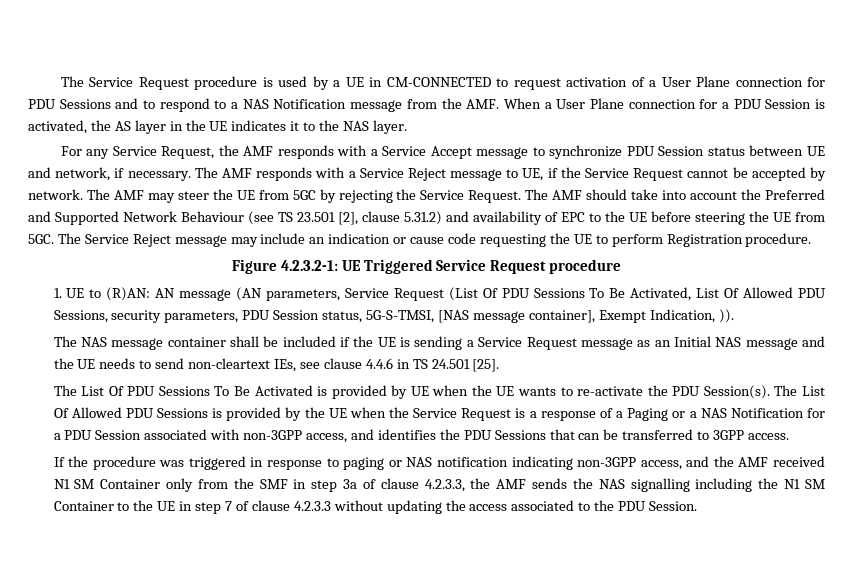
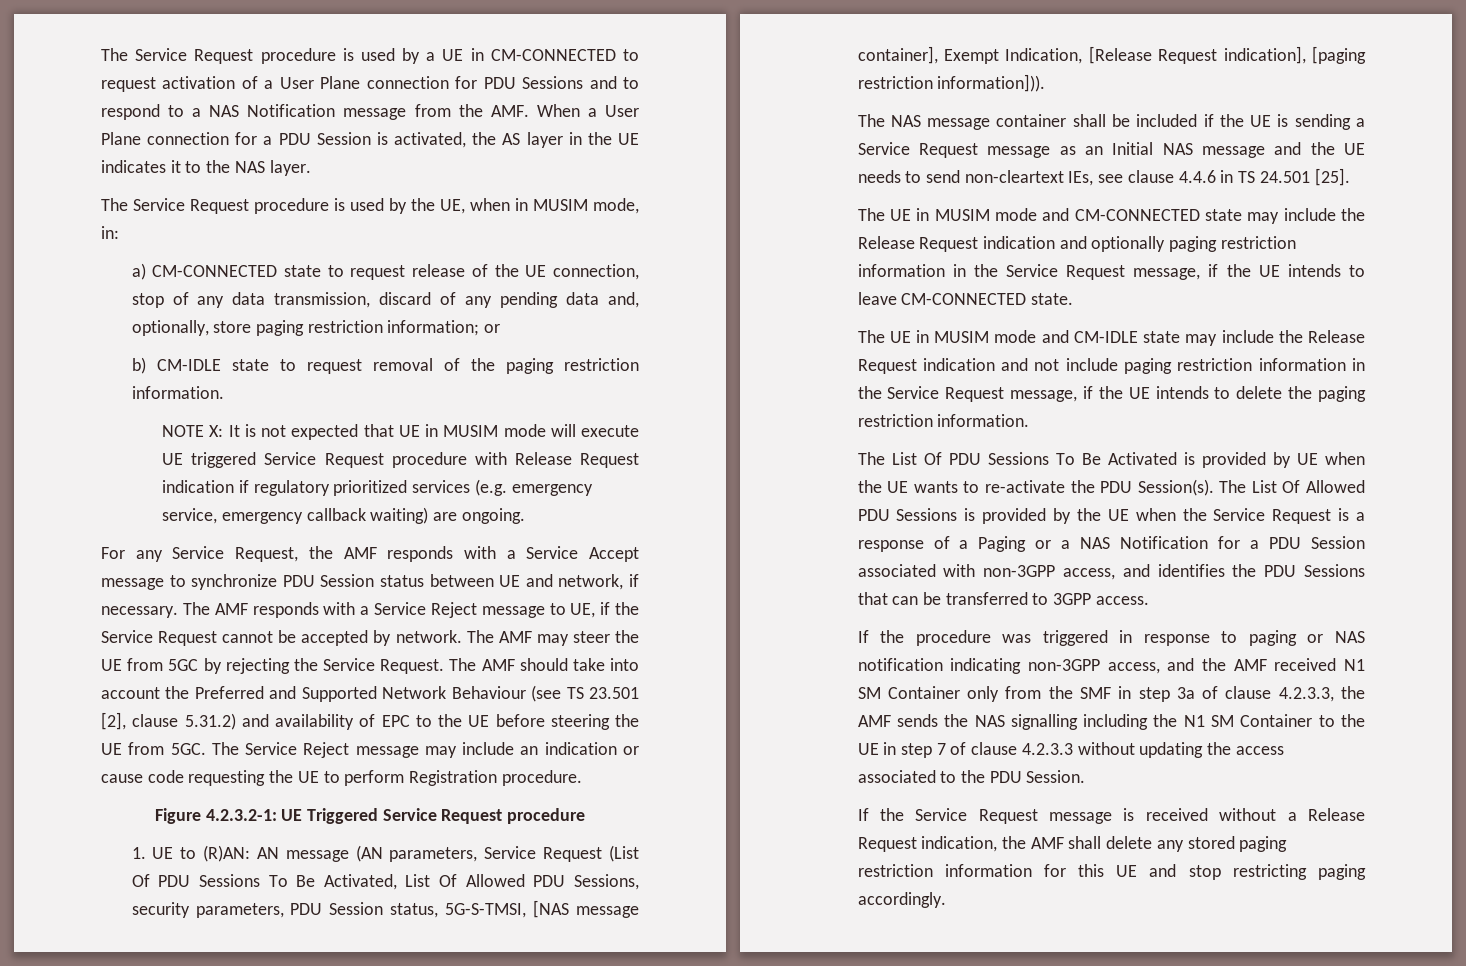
+ The Service Request procedure is used by the UE, when in MUSIM mode, in:
+ a) CM-CONNECTED state to request release of the UE connection, stop of any data transmission, discard of any pending data and, optionally, store paging restriction information; or
+ b) CM-IDLE state to request removal of the paging restriction information.
+ NOTE X: It is not expected that UE in MUSIM mode will execute UE triggered Service Request procedure with Release Request indication if regulatory prioritized services (e.g. emergency service, emergency callback waiting) are ongoing.
- 1. UE to (R)AN: AN message (AN parameters, Service Request (List Of PDU Sessions To Be Activated, List Of Allowed PDU Sessions, security parameters, PDU Session status, 5G-S-TMSI, [NAS message container], Exempt Indication, )).
+ 1. UE to (R)AN: AN message (AN parameters, Service Request (List Of PDU Sessions To Be Activated, List Of Allowed PDU Sessions, security parameters, PDU Session status, 5G-S-TMSI, [NAS message container], Exempt Indication, [Release Request indication], [paging restriction information])).
+ The UE in MUSIM mode and CM-CONNECTED state may include the Release Request indication and optionally paging restriction information in the Service Request message, if the UE intends to leave CM-CONNECTED state.
+ The UE in MUSIM mode and CM-IDLE state may include the Release Request indication and not include paging restriction information in the Service Request message, if the UE intends to delete the paging restriction information.
+ If the Service Request message is received without a Release Request indication, the AMF shall delete any stored paging restriction information for this UE and stop restricting paging accordingly.

